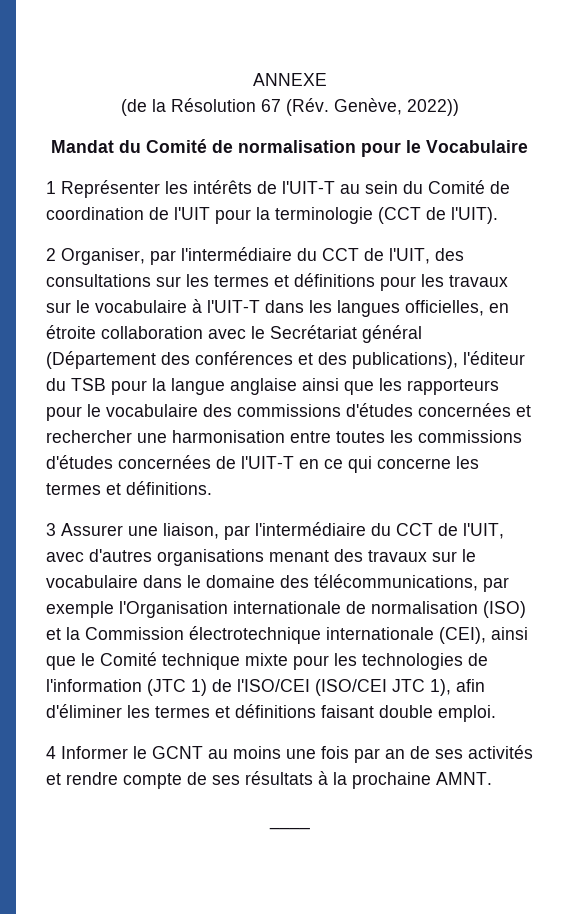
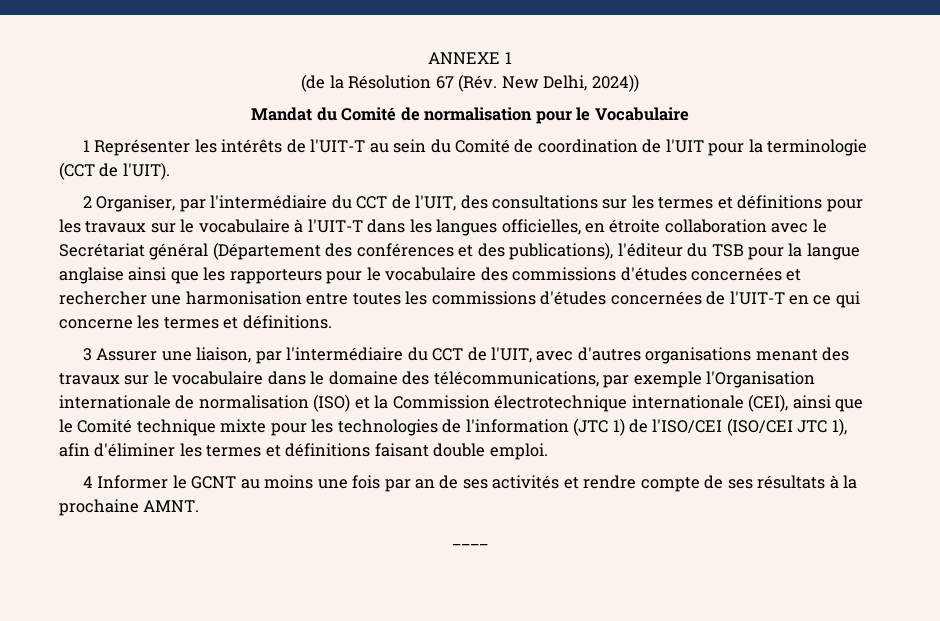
- ANNEXE
+ ANNEXE 1
- (de la Résolution 67 (Rév. Genève, 2022))
+ (de la Résolution 67 (Rév. New Delhi, 2024))

